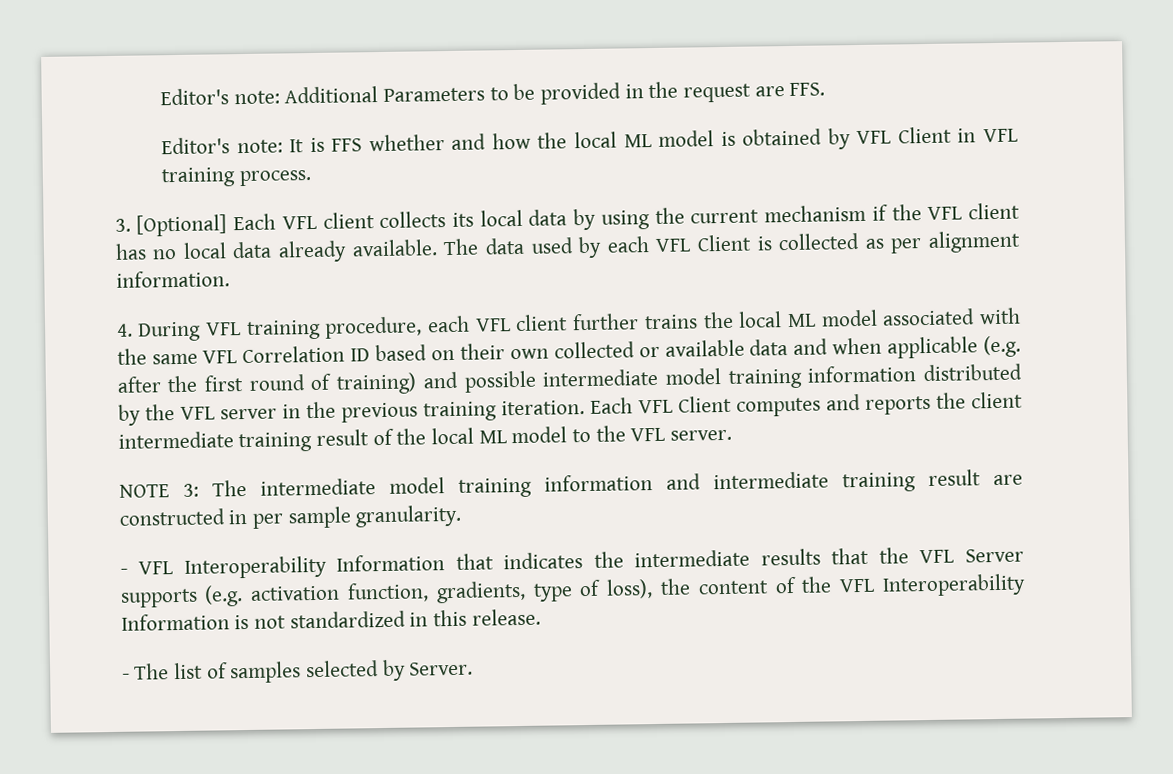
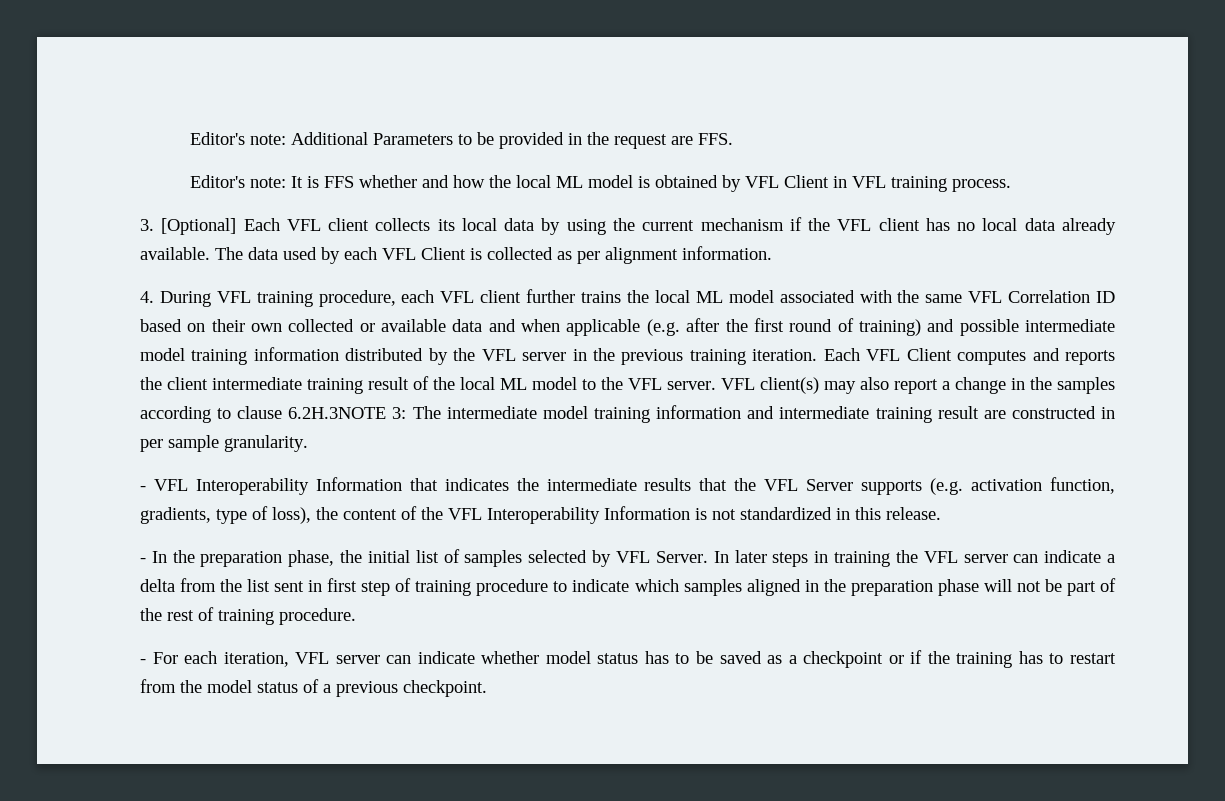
- Each VFL Client computes and reports the client intermediate training result of the local ML model to the VFL server.
- NOTE 3: The intermediate model training information and intermediate training result are constructed in per sample granularity.
+ Each VFL Client computes and reports the client intermediate training result of the local ML model to the VFL server. VFL client(s) may also report a change in the samples according to clause 6.2H.3NOTE 3: The intermediate model training information and intermediate training result are constructed in per sample granularity.
- - The list of samples selected by Server.
+ - In the preparation phase, the initial list of samples selected by VFL Server. In later steps in training the VFL server can indicate a delta from the list sent in first step of training procedure to indicate which samples aligned in the preparation phase will not be part of the rest of training procedure.
+ - For each iteration, VFL server can indicate whether model status has to be saved as a checkpoint or if the training has to restart from the model status of a previous checkpoint.

